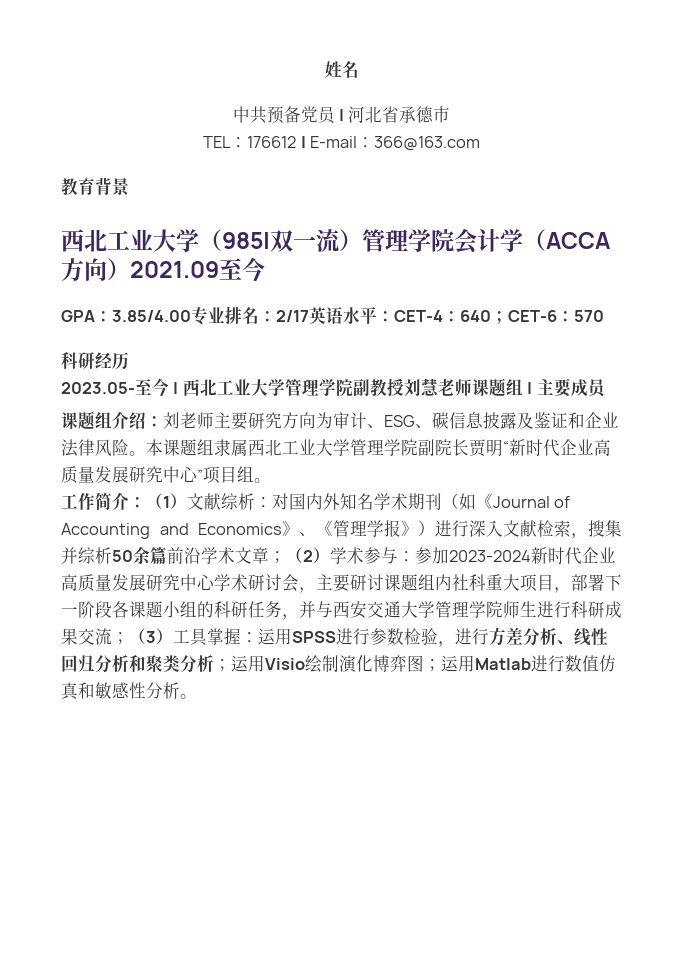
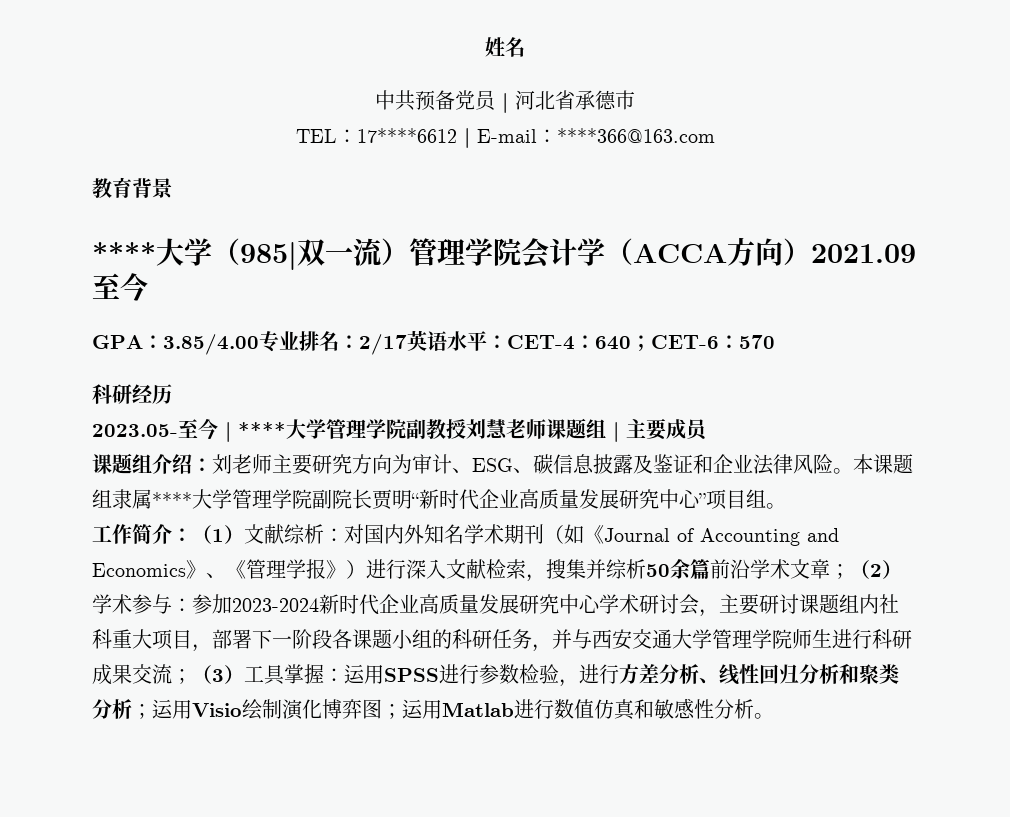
- TEL：176612 | E-mail：366@163.com
+ TEL：17****6612 | E-mail：****366@163.com
- 西北工业大学（985|双一流）管理学院会计学（ACCA方向）2021.09至今
+ ****大学（985|双一流）管理学院会计学（ACCA方向）2021.09至今
- 2023.05-至今 | 西北工业大学管理学院副教授刘慧老师课题组 | 主要成员
+ 2023.05-至今 | ****大学管理学院副教授刘慧老师课题组 | 主要成员
- 本课题组隶属西北工业大学管理学院副院长贾明“新时代企业高质量发展研究中心”项目组。
+ 本课题组隶属****大学管理学院副院长贾明“新时代企业高质量发展研究中心”项目组。

